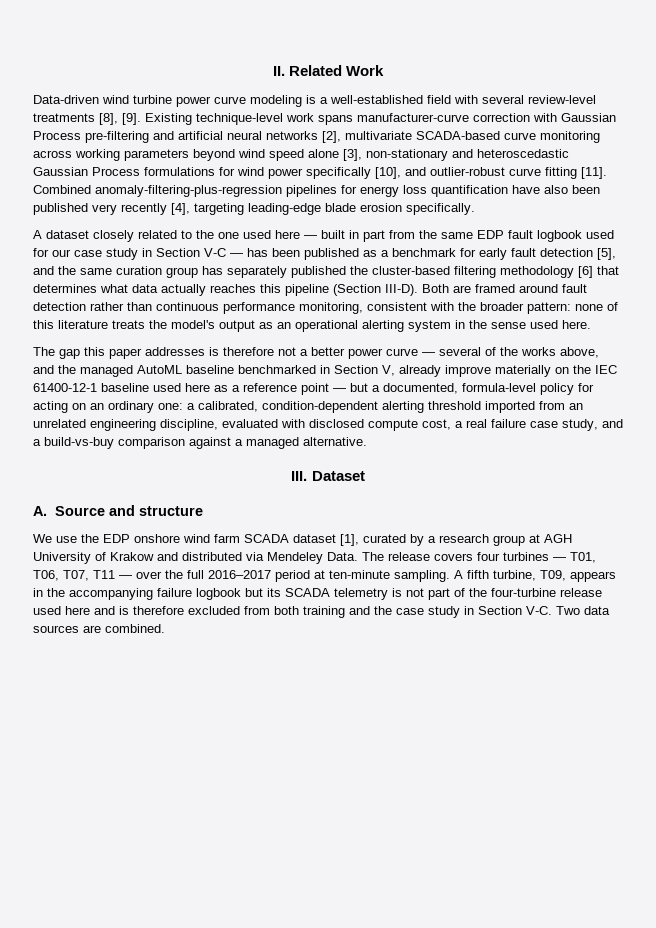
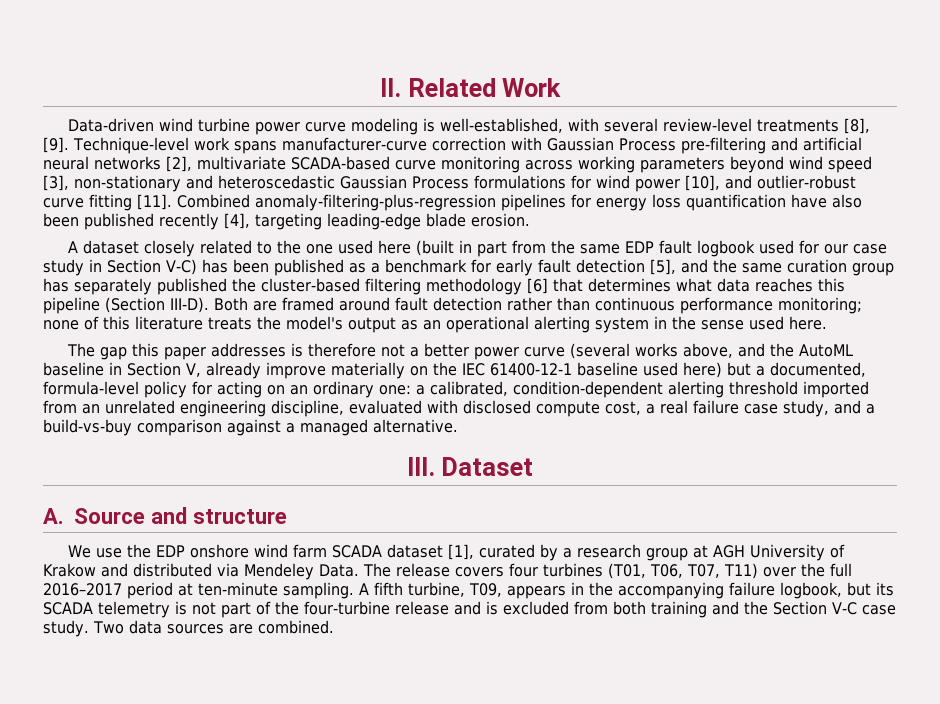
- Data-driven wind turbine power curve modeling is a well-established field with several review-level treatments [8], [9].
+ Data-driven wind turbine power curve modeling is well-established, with several review-level treatments [8], [9].
- Existing technique-level work spans manufacturer-curve correction with Gaussian Process pre-filtering and artificial neural networks [2], multivariate SCADA-based curve monitoring across working parameters beyond wind speed alone [3], non-stationary and heteroscedastic Gaussian Process formulations for wind power specifically [10], and outlier-robust curve fitting [11].
+ Technique-level work spans manufacturer-curve correction with Gaussian Process pre-filtering and artificial neural networks [2], multivariate SCADA-based curve monitoring across working parameters beyond wind speed [3], non-stationary and heteroscedastic Gaussian Process formulations for wind power [10], and outlier-robust curve fitting [11].
- Combined anomaly-filtering-plus-regression pipelines for energy loss quantification have also been published very recently [4], targeting leading-edge blade erosion specifically.
+ Combined anomaly-filtering-plus-regression pipelines for energy loss quantification have also been published recently [4], targeting leading-edge blade erosion.
- A dataset closely related to the one used here — built in part from the same EDP fault logbook used for our case study in Section V-C — has been published as a benchmark for early fault detection [5], and the same curation group has separately published the cluster-based filtering methodology [6] that determines what data actually reaches this pipeline (Section III-D).
+ A dataset closely related to the one used here (built in part from the same EDP fault logbook used for our case study in Section V-C) has been published as a benchmark for early fault detection [5], and the same curation group has separately published the cluster-based filtering methodology [6] that determines what data reaches this pipeline (Section III-D).
- Both are framed around fault detection rather than continuous performance monitoring, consistent with the broader pattern: none of this literature treats the model's output as an operational alerting system in the sense used here.
+ Both are framed around fault detection rather than continuous performance monitoring; none of this literature treats the model's output as an operational alerting system in the sense used here.
- The gap this paper addresses is therefore not a better power curve — several of the works above, and the managed AutoML baseline benchmarked in Section V, already improve materially on the IEC 61400-12-1 baseline used here as a reference point — but a documented, formula-level policy for acting on an ordinary one:
+ The gap this paper addresses is therefore not a better power curve (several works above, and the AutoML baseline in Section V, already improve materially on the IEC 61400-12-1 baseline used here) but a documented, formula-level policy for acting on an ordinary one:
- The release covers four turbines — T01, T06, T07, T11 — over the full 2016–2017 period at ten-minute sampling.
+ The release covers four turbines (T01, T06, T07, T11) over the full 2016–2017 period at ten-minute sampling.
- A fifth turbine, T09, appears in the accompanying failure logbook but its SCADA telemetry is not part of the four-turbine release used here and is therefore excluded from both training and the case study in Section V-C. Two data sources are combined.
+ A fifth turbine, T09, appears in the accompanying failure logbook, but its SCADA telemetry is not part of the four-turbine release and is excluded from both training and the Section V-C case study. Two data sources are combined.

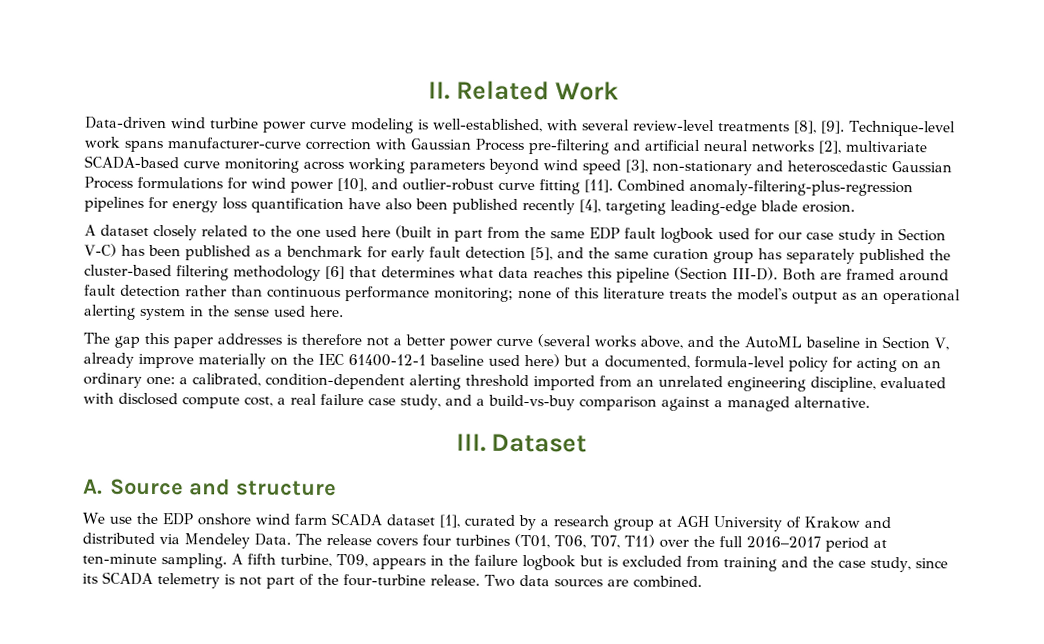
- A fifth turbine, T09, appears in the accompanying failure logbook, but its SCADA telemetry is not part of the four-turbine release and is excluded from both training and the Section V-C case study.
+ A fifth turbine, T09, appears in the failure logbook but is excluded from training and the case study, since its SCADA telemetry is not part of the four-turbine release.

